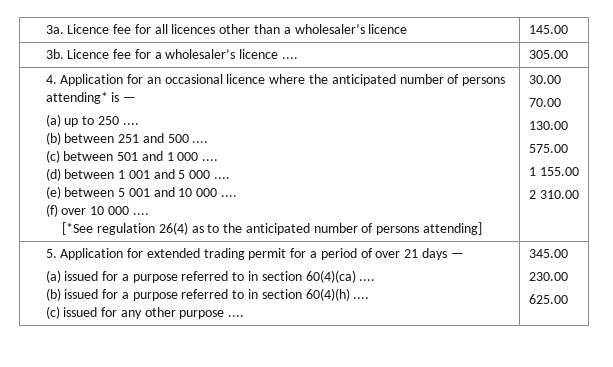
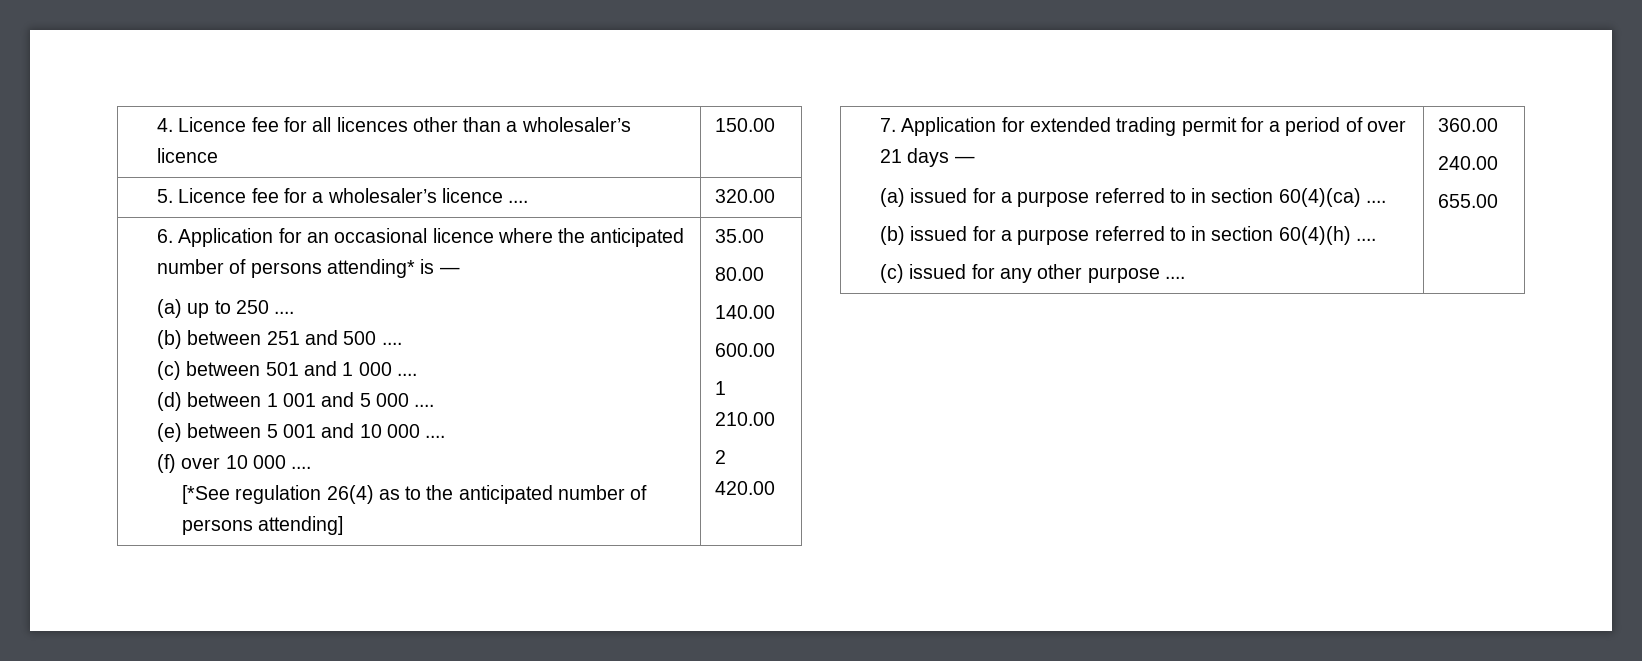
- 3a. Licence fee for all licences other than a wholesaler’s licence | 145.00
- 3b. Licence fee for a wholesaler’s licence .... | 305.00
- 4. Application for an occasional licence where the anticipated number of persons attending* is —
+ 4. Licence fee for all licences other than a wholesaler’s licence | 150.00
+ 5. Licence fee for a wholesaler’s licence .... | 320.00
+ 6. Application for an occasional licence where the anticipated number of persons attending* is —
- 30.00
- 70.00
- 130.00
- 575.00
- 1 155.00
+ 35.00
+ 80.00
+ 140.00
+ 600.00
+ 1 210.00
- 2 310.00
- 5. Application for extended trading permit for a period of over 21 days —
+ 2 420.00
+ 7. Application for extended trading permit for a period of over 21 days —
- 345.00
- 230.00
- 625.00
+ 360.00
+ 240.00
+ 655.00

